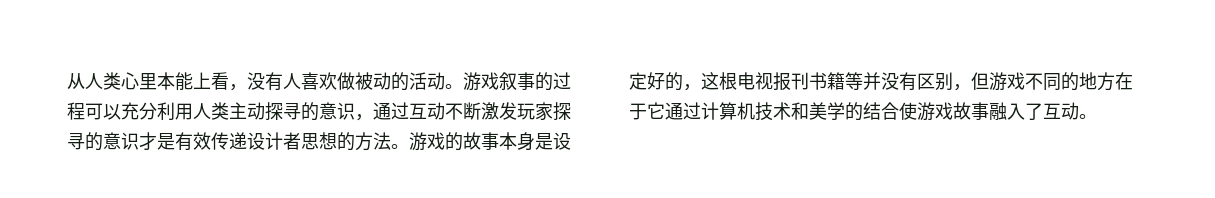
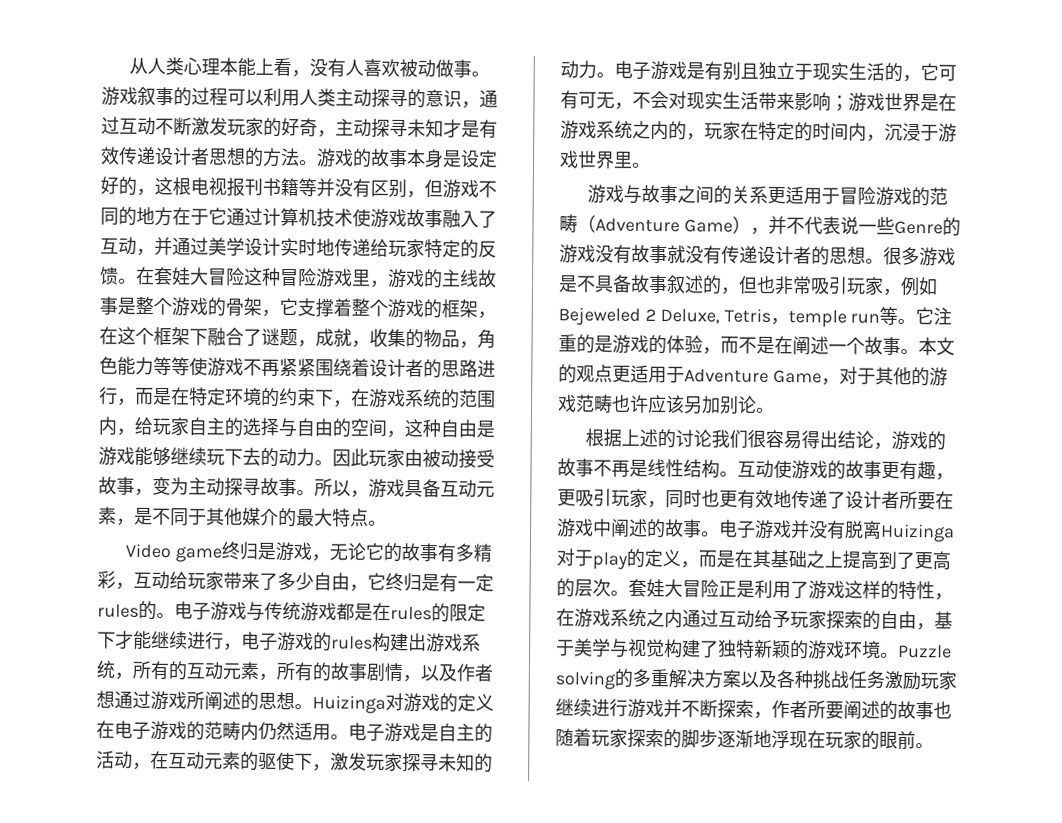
- 从人类心里本能上看，没有人喜欢做被动的活动。
+ 从人类心理本能上看，没有人喜欢被动做事。
- 游戏叙事的过程可以充分利用人类主动探寻的意识，通过互动不断激发玩家探寻的意识才是有效传递设计者思想的方法。
+ 游戏叙事的过程可以利用人类主动探寻的意识，通过互动不断激发玩家的好奇，主动探寻未知才是有效传递设计者思想的方法。
- 游戏的故事本身是设定好的，这根电视报刊书籍等并没有区别，但游戏不同的地方在于它通过计算机技术和美学的结合使游戏故事融入了互动。
+ 游戏的故事本身是设定好的，这根电视报刊书籍等并没有区别，但游戏不同的地方在于它通过计算机技术使游戏故事融入了互动，并通过美学设计实时地传递给玩家特定的反馈。在套娃大冒险这种冒险游戏里，游戏的主线故事是整个游戏的骨架，它支撑着整个游戏的框架，在这个框架下融合了谜题，成就，收集的物品，角色能力等等使游戏不再紧紧围绕着设计者的思路进行，而是在特定环境的约束下，在游戏系统的范围内，给玩家自主的选择与自由的空间，这种自由是游戏能够继续玩下去的动力。因此玩家由被动接受故事，变为主动探寻故事。所以，游戏具备互动元素，是不同于其他媒介的最大特点。
+ Video game终归是游戏，无论它的故事有多精彩，互动给玩家带来了多少自由，它终归是有一定rules的。电子游戏与传统游戏都是在rules的限定下才能继续进行，电子游戏的rules构建出游戏系统，所有的互动元素，所有的故事剧情，以及作者想通过游戏所阐述的思想。Huizinga对游戏的定义在电子游戏的范畴内仍然适用。电子游戏是自主的活动，在互动元素的驱使下，激发玩家探寻未知的动力。电子游戏是有别且独立于现实生活的，它可有可无，不会对现实生活带来影响；游戏世界是在游戏系统之内的，玩家在特定的时间内，沉浸于游戏世界里。
+ 游戏与故事之间的关系更适用于冒险游戏的范畴（Adventure Game），并不代表说一些Genre的游戏没有故事就没有传递设计者的思想。很多游戏是不具备故事叙述的，但也非常吸引玩家，例如Bejeweled 2 Deluxe, Tetris，temple run等。它注重的是游戏的体验，而不是在阐述一个故事。本文的观点更适用于Adventure Game，对于其他的游戏范畴也许应该另加别论。
+ 根据上述的讨论我们很容易得出结论，游戏的故事不再是线性结构。互动使游戏的故事更有趣，更吸引玩家，同时也更有效地传递了设计者所要在游戏中阐述的故事。电子游戏并没有脱离Huizinga对于play的定义，而是在其基础之上提高到了更高的层次。套娃大冒险正是利用了游戏这样的特性，在游戏系统之内通过互动给予玩家探索的自由，基于美学与视觉构建了独特新颖的游戏环境。Puzzle solving的多重解决方案以及各种挑战任务激励玩家继续进行游戏并不断探索，作者所要阐述的故事也随着玩家探索的脚步逐渐地浮现在玩家的眼前。

